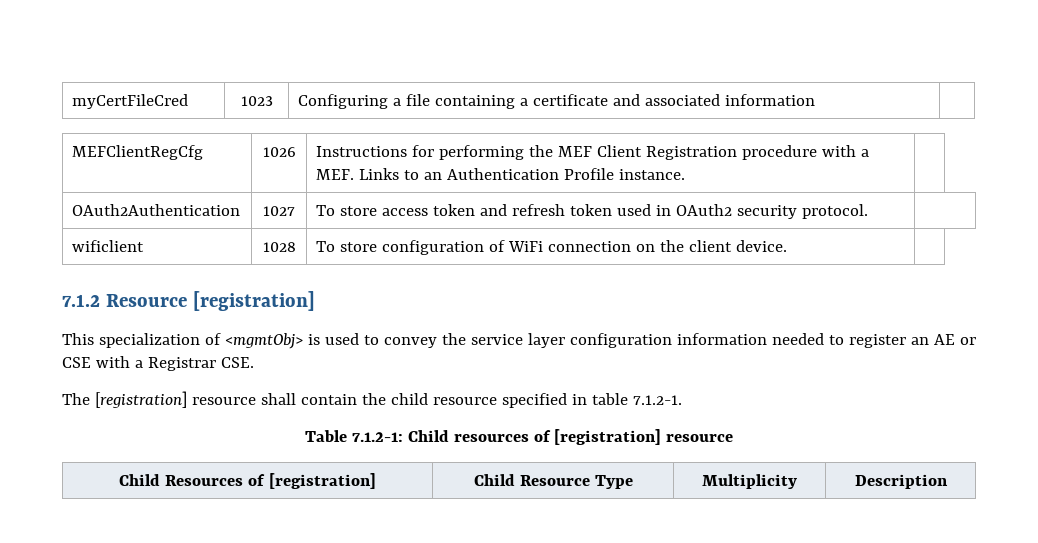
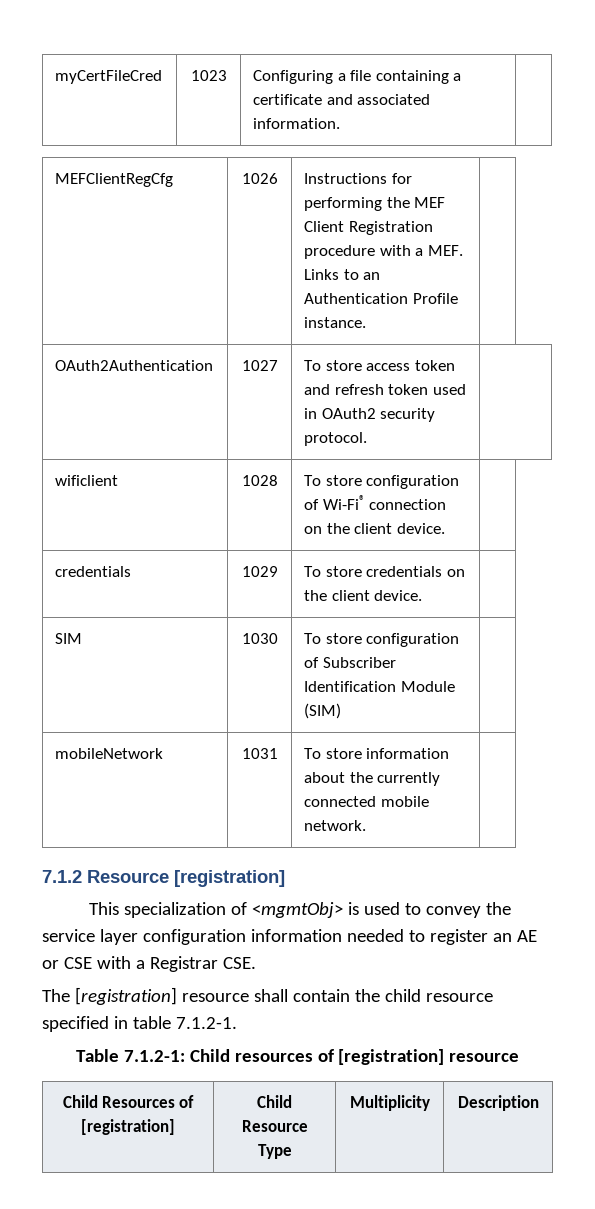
- myCertFileCred | 1023 | Configuring a file containing a certificate and associated information |
+ myCertFileCred | 1023 | Configuring a file containing a certificate and associated information. |
- wificlient | 1028 | To store configuration of WiFi connection on the client device. |
+ wificlient | 1028 | To store configuration of Wi-Fi® connection on the client device. |
+ credentials | 1029 | To store credentials on the client device. |
+ SIM | 1030 | To store configuration of Subscriber Identification Module (SIM) |
+ mobileNetwork | 1031 | To store information about the currently connected mobile network. |

